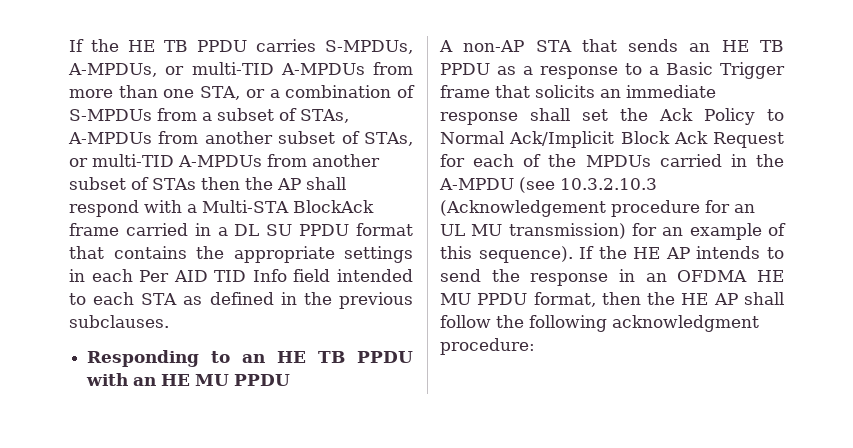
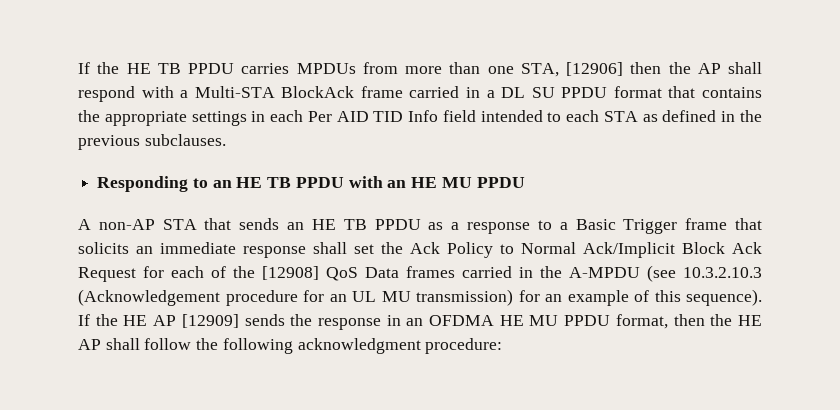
- If the HE TB PPDU carries S-MPDUs, A-MPDUs, or multi-TID A-MPDUs from more than one STA, or a combination of S-MPDUs from a subset of STAs, A-MPDUs from another subset of STAs, or multi-TID A-MPDUs from another subset of STAs then the AP shall respond with a Multi-STA BlockAck frame carried in a DL SU PPDU format that contains the appropriate settings in each Per AID TID Info field intended to each STA as defined in the previous subclauses.
+ If the HE TB PPDU carries MPDUs from more than one STA, [12906] then the AP shall respond with a Multi-STA BlockAck frame carried in a DL SU PPDU format that contains the appropriate settings in each Per AID TID Info field intended to each STA as defined in the previous subclauses.
- A non-AP STA that sends an HE TB PPDU as a response to a Basic Trigger frame that solicits an immediate response shall set the Ack Policy to Normal Ack/Implicit Block Ack Request for each of the MPDUs carried in the A-MPDU (see 10.3.2.10.3 (Acknowledgement procedure for an UL MU transmission) for an example of this sequence).
+ A non-AP STA that sends an HE TB PPDU as a response to a Basic Trigger frame that solicits an immediate response shall set the Ack Policy to Normal Ack/Implicit Block Ack Request for each of the [12908] QoS Data frames carried in the A-MPDU (see 10.3.2.10.3 (Acknowledgement procedure for an UL MU transmission) for an example of this sequence).
- If the HE AP intends to send the response in an OFDMA HE MU PPDU format, then the HE AP shall follow the following acknowledgment procedure:
+ If the HE AP [12909] sends the response in an OFDMA HE MU PPDU format, then the HE AP shall follow the following acknowledgment procedure:

